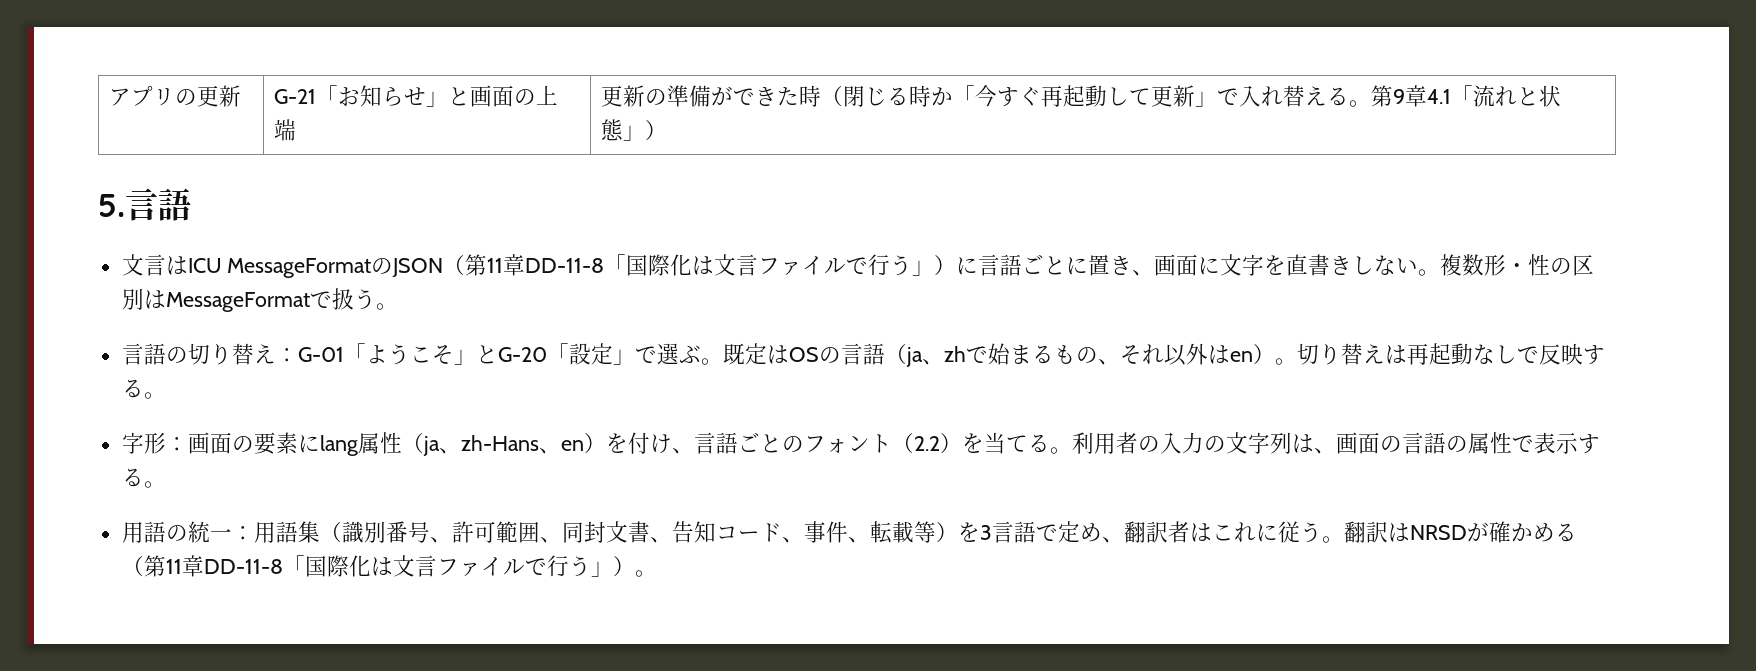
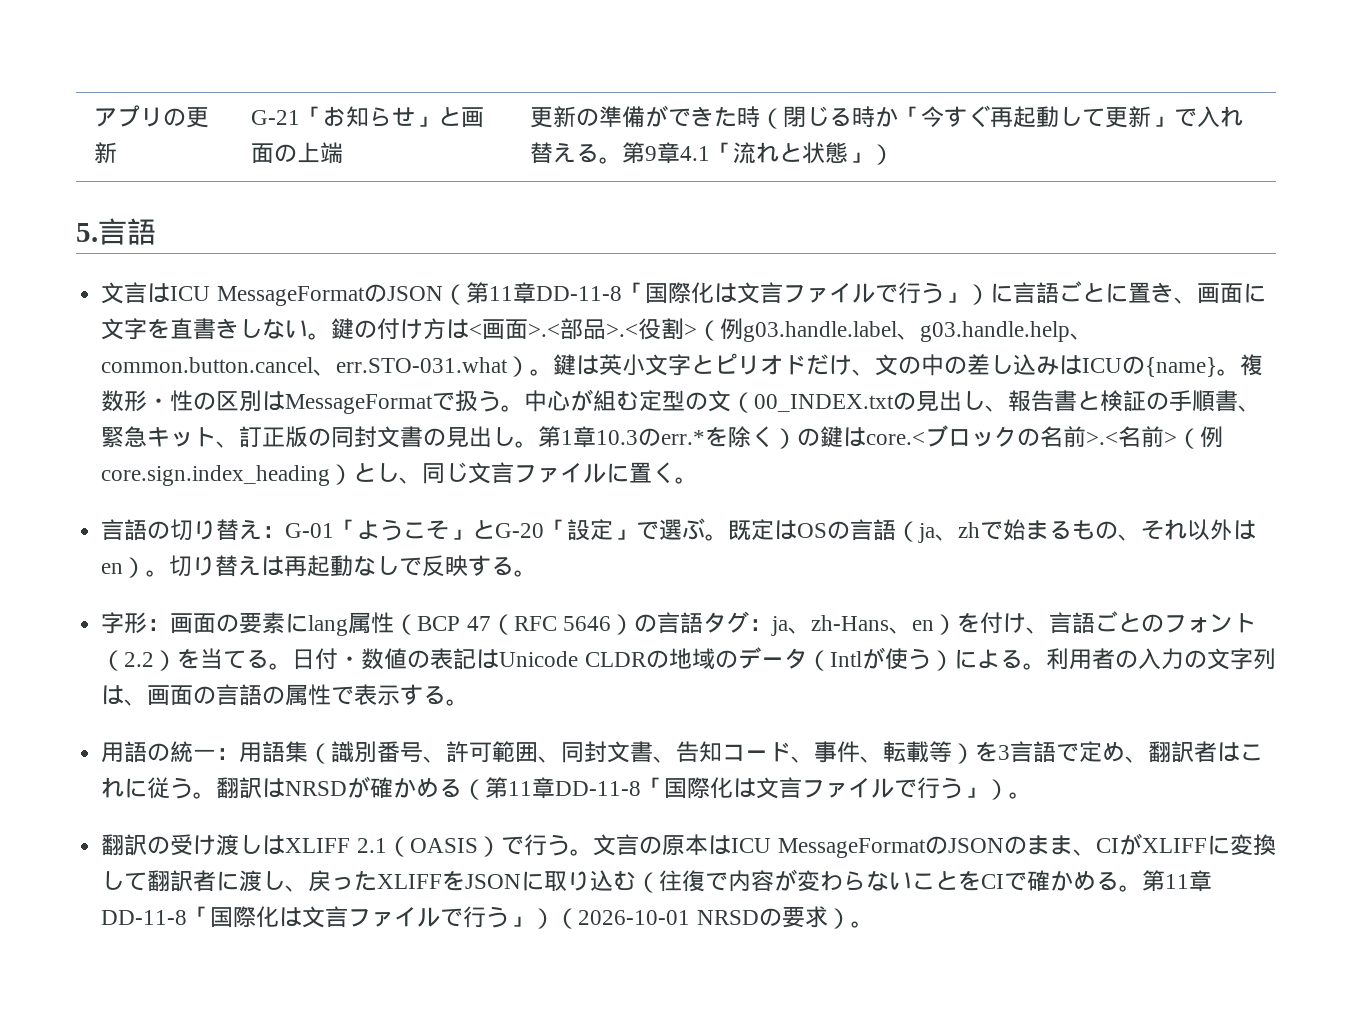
+ 鍵の付け方は<画面>.<部品>.<役割>（例g03.handle.label、g03.handle.help、common.button.cancel、err.STO-031.what）。鍵は英小文字とピリオドだけ、文の中の差し込みはICUの{name}。
+ 中心が組む定型の文（00_INDEX.txtの見出し、報告書と検証の手順書、緊急キット、訂正版の同封文書の見出し。第1章10.3のerr.*を除く）の鍵はcore.<ブロックの名前>.<名前>（例core.sign.index_heading）とし、同じ文言ファイルに置く。
- 字形：画面の要素にlang属性（ja、zh-Hans、en）を付け、言語ごとのフォント（2.2）を当てる。
+ 字形：画面の要素にlang属性（BCP 47（RFC 5646）の言語タグ：ja、zh-Hans、en）を付け、言語ごとのフォント（2.2）を当てる。
+ 日付・数値の表記はUnicode CLDRの地域のデータ（Intlが使う）による。
+ 翻訳の受け渡しはXLIFF 2.1（OASIS）で行う。文言の原本はICU MessageFormatのJSONのまま、CIがXLIFFに変換して翻訳者に渡し、戻ったXLIFFをJSONに取り込む（往復で内容が変わらないことをCIで確かめる。第11章DD-11-8「国際化は文言ファイルで行う」）（2026-10-01 NRSDの要求）。

